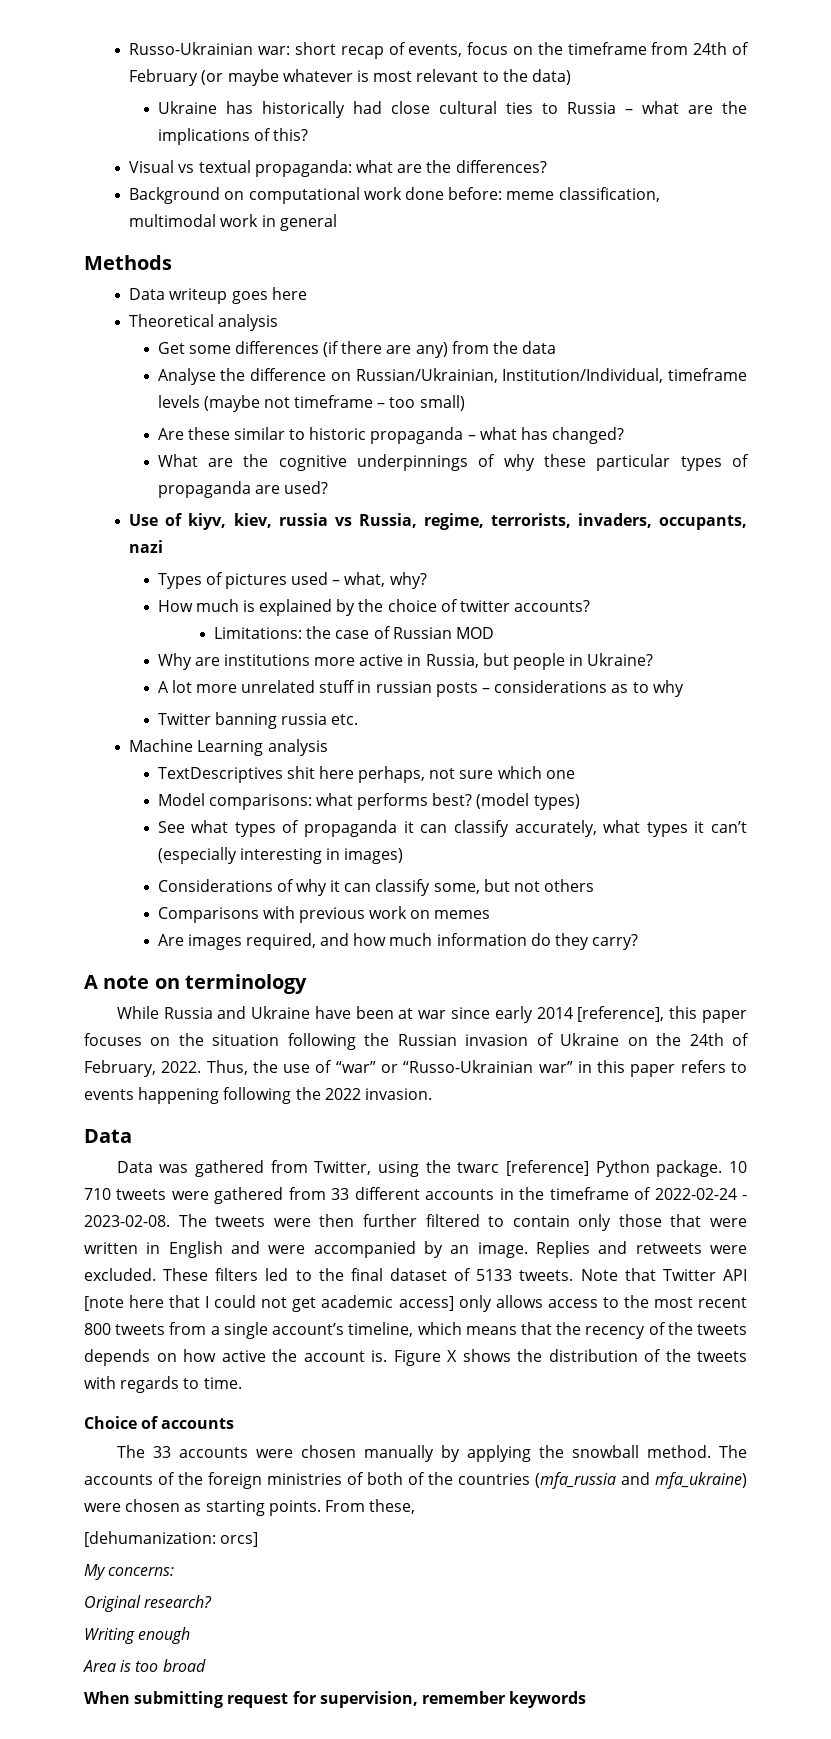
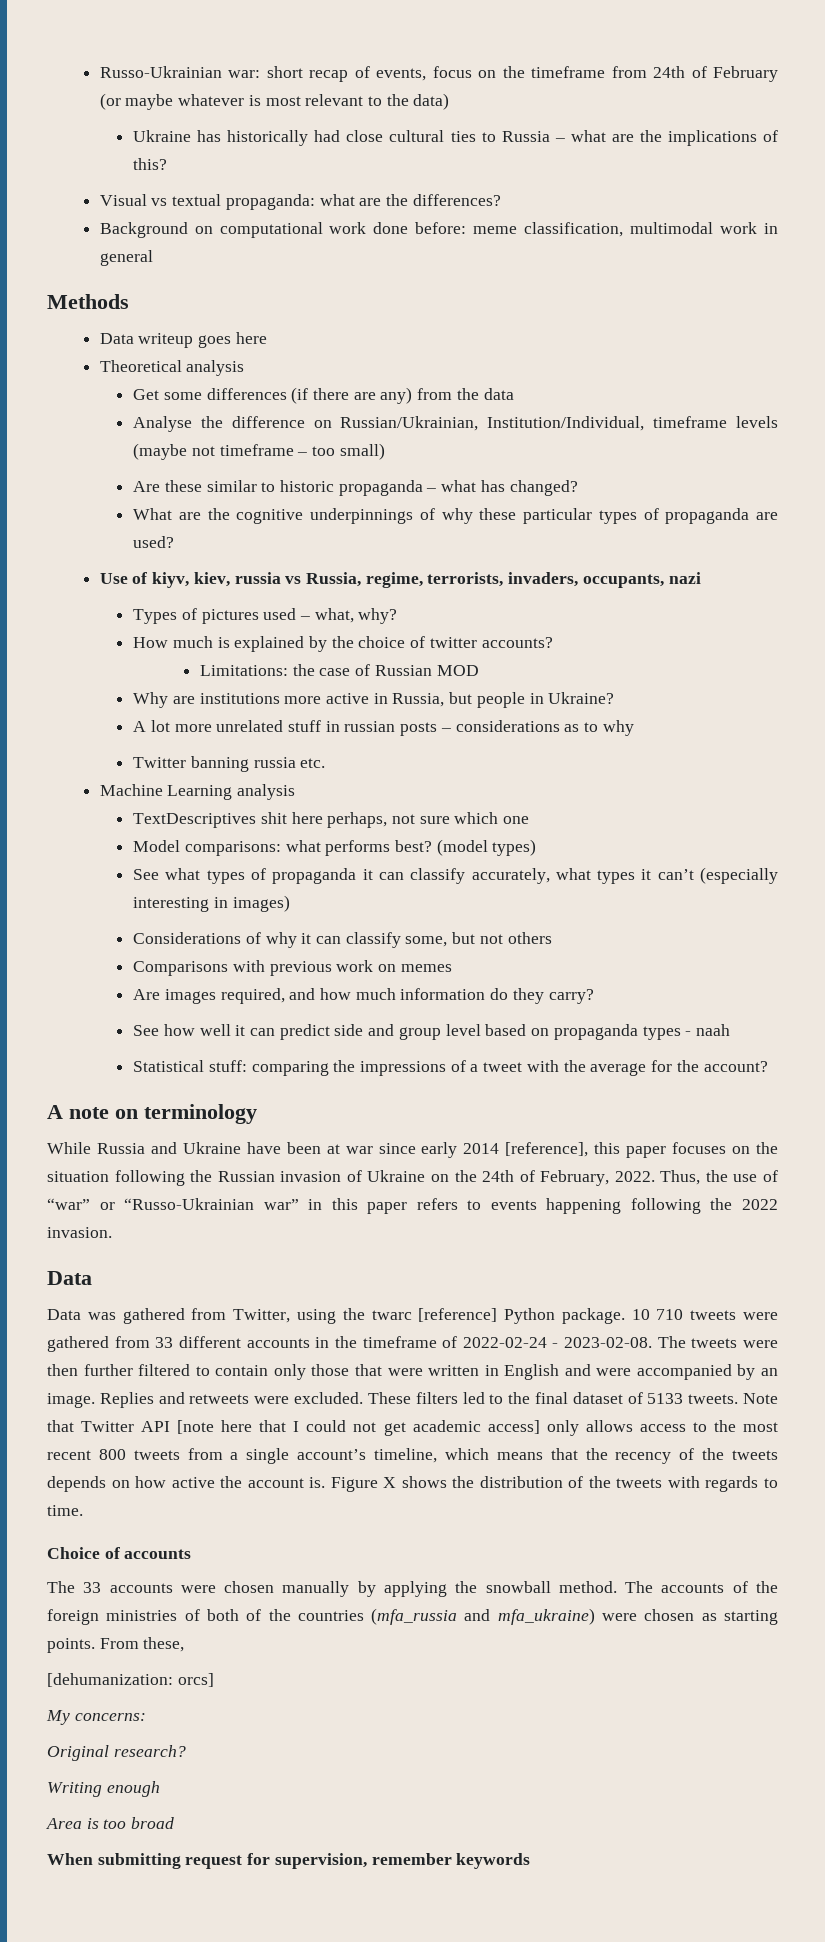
+ See how well it can predict side and group level based on propaganda types - naah
+ Statistical stuff: comparing the impressions of a tweet with the average for the account?

